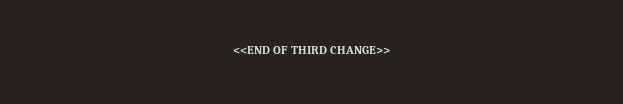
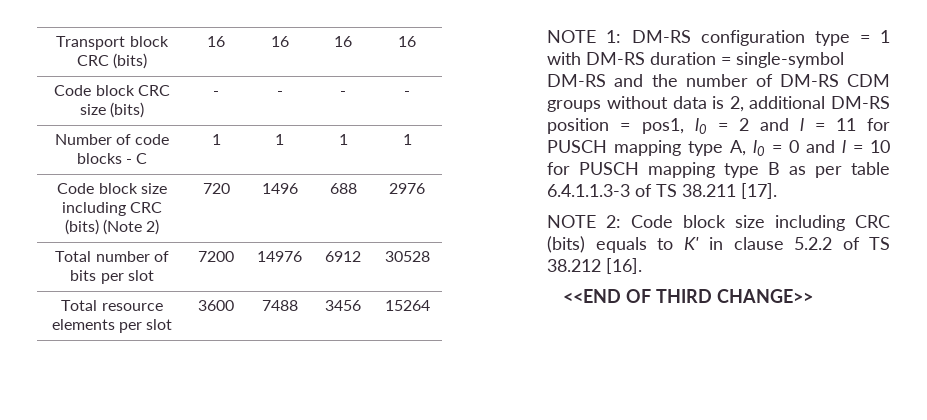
+ Transport block CRC (bits) | 16 | 16 | 16 | 16
+ Code block CRC size (bits) | - | - | - | -
+ Number of code blocks - C | 1 | 1 | 1 | 1
+ Code block size including CRC (bits) (Note 2) | 720 | 1496 | 688 | 2976
+ Total number of bits per slot | 7200 | 14976 | 6912 | 30528
+ Total resource elements per slot | 3600 | 7488 | 3456 | 15264
+ NOTE 1: DM-RS configuration type = 1 with DM-RS duration = single-symbol DM-RS and the number of DM-RS CDM groups without data is 2, additional DM-RS position = pos1, l0 = 2 and l = 11 for PUSCH mapping type A, l0 = 0 and l = 10 for PUSCH mapping type B as per table 6.4.1.1.3-3 of TS 38.211 [17].
+ NOTE 2: Code block size including CRC (bits) equals to K' in clause 5.2.2 of TS 38.212 [16].

